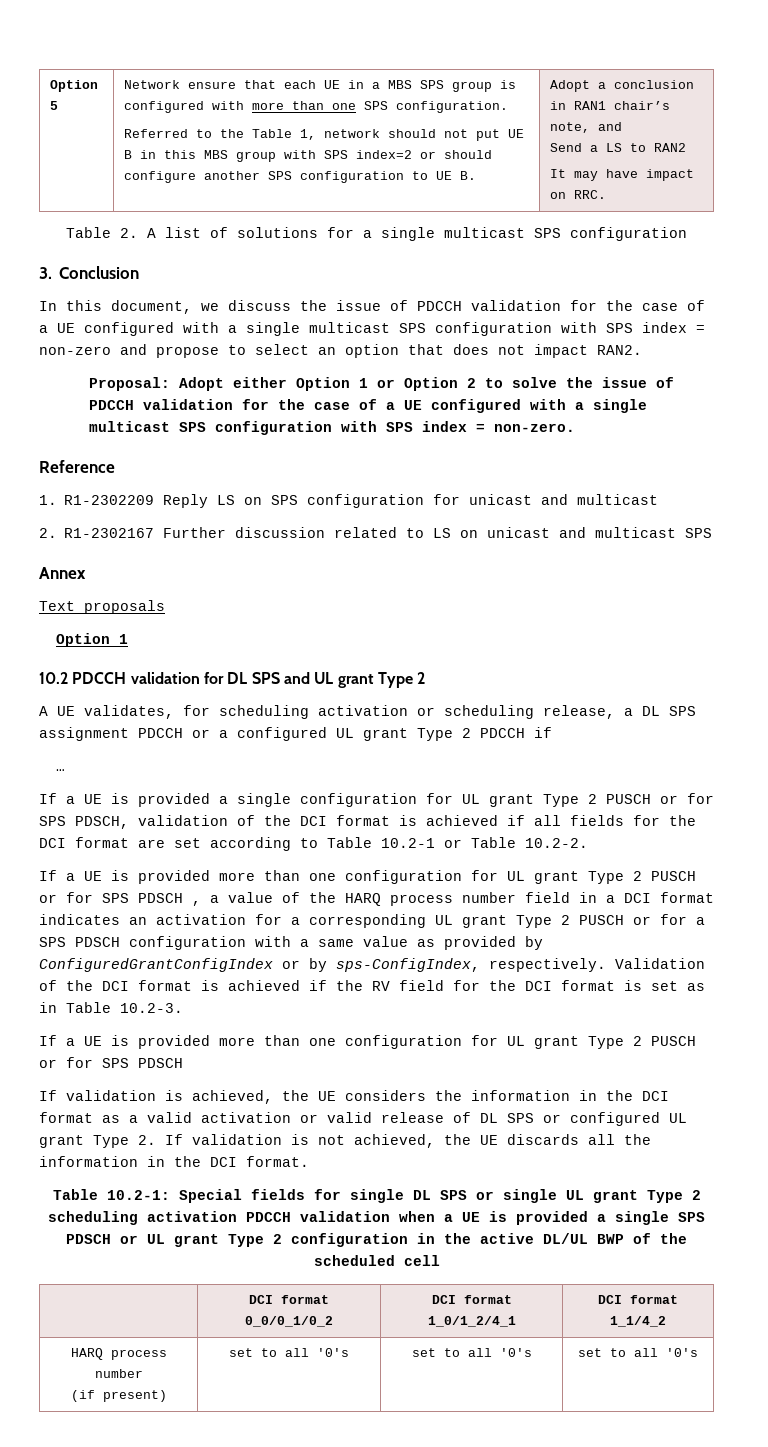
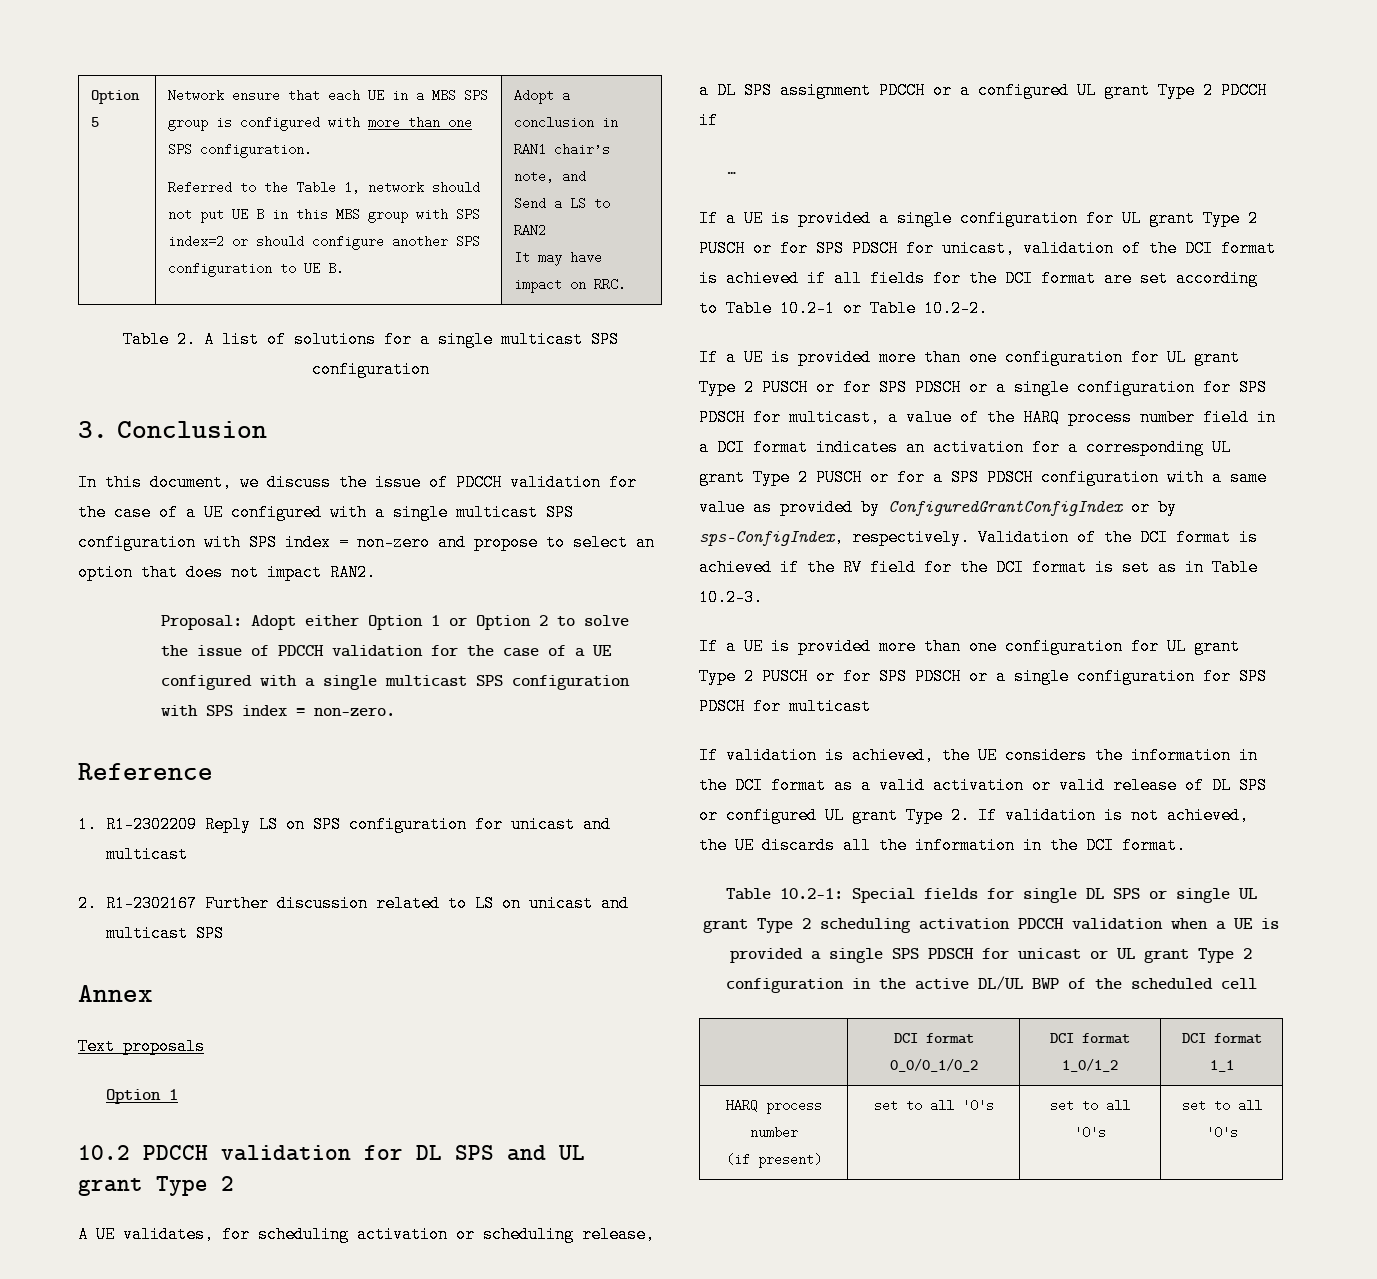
- If a UE is provided a single configuration for UL grant Type 2 PUSCH or for SPS PDSCH, validation of the DCI format is achieved if all fields for the DCI format are set according to Table 10.2-1 or Table 10.2-2.
+ If a UE is provided a single configuration for UL grant Type 2 PUSCH or for SPS PDSCH for unicast, validation of the DCI format is achieved if all fields for the DCI format are set according to Table 10.2-1 or Table 10.2-2.
- If a UE is provided more than one configuration for UL grant Type 2 PUSCH or for SPS PDSCH , a value of the HARQ process number field in a DCI format indicates an activation for a corresponding UL grant Type 2 PUSCH or for a SPS PDSCH configuration with a same value as provided by ConfiguredGrantConfigIndex or by sps-ConfigIndex, respectively.
+ If a UE is provided more than one configuration for UL grant Type 2 PUSCH or for SPS PDSCH or a single configuration for SPS PDSCH for multicast, a value of the HARQ process number field in a DCI format indicates an activation for a corresponding UL grant Type 2 PUSCH or for a SPS PDSCH configuration with a same value as provided by ConfiguredGrantConfigIndex or by sps-ConfigIndex, respectively.
  Validation of the DCI format is achieved if the RV field for the DCI format is set as in Table 10.2-3.
- If a UE is provided more than one configuration for UL grant Type 2 PUSCH or for SPS PDSCH
+ If a UE is provided more than one configuration for UL grant Type 2 PUSCH or for SPS PDSCH or a single configuration for SPS PDSCH for multicast
- Table 10.2-1: Special fields for single DL SPS or single UL grant Type 2 scheduling activation PDCCH validation when a UE is provided a single SPS PDSCH or UL grant Type 2 configuration in the active DL/UL BWP of the scheduled cell
+ Table 10.2-1: Special fields for single DL SPS or single UL grant Type 2 scheduling activation PDCCH validation when a UE is provided a single SPS PDSCH for unicast or UL grant Type 2 configuration in the active DL/UL BWP of the scheduled cell
- | DCI format 0_0/0_1/0_2 | DCI format 1_0/1_2/4_1 | DCI format 1_1/4_2
+ | DCI format 0_0/0_1/0_2 | DCI format 1_0/1_2 | DCI format 1_1

